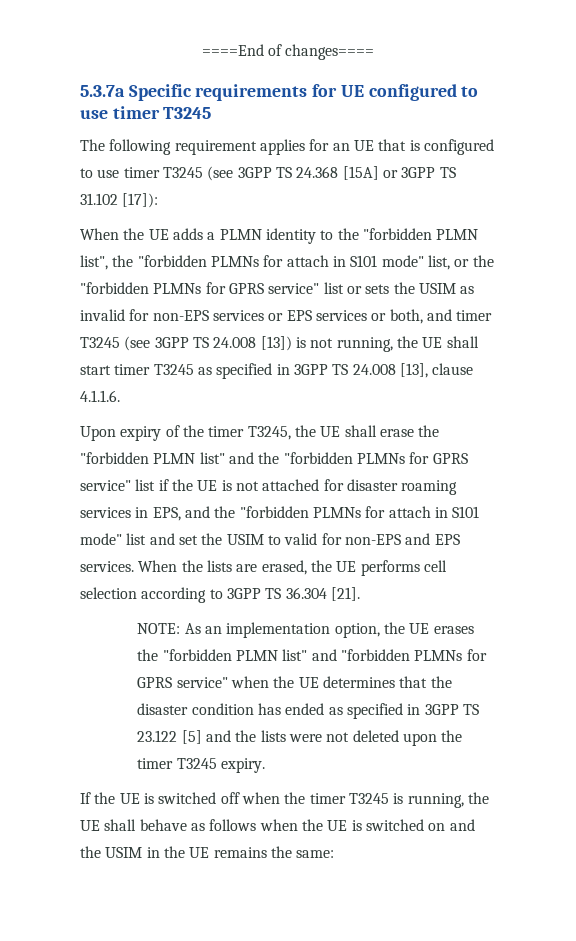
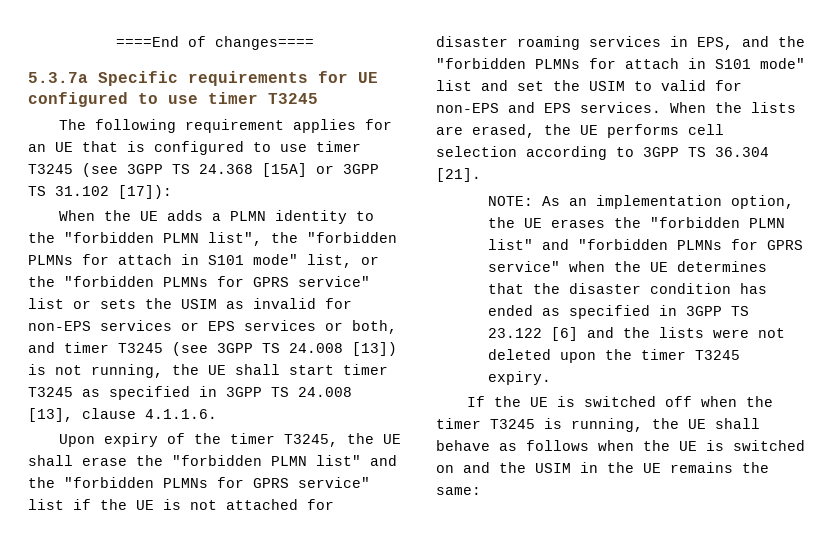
- NOTE: As an implementation option, the UE erases the "forbidden PLMN list" and "forbidden PLMNs for GPRS service" when the UE determines that the disaster condition has ended as specified in 3GPP TS 23.122 [5] and the lists were not deleted upon the timer T3245 expiry.
+ NOTE: As an implementation option, the UE erases the "forbidden PLMN list" and "forbidden PLMNs for GPRS service" when the UE determines that the disaster condition has ended as specified in 3GPP TS 23.122 [6] and the lists were not deleted upon the timer T3245 expiry.

